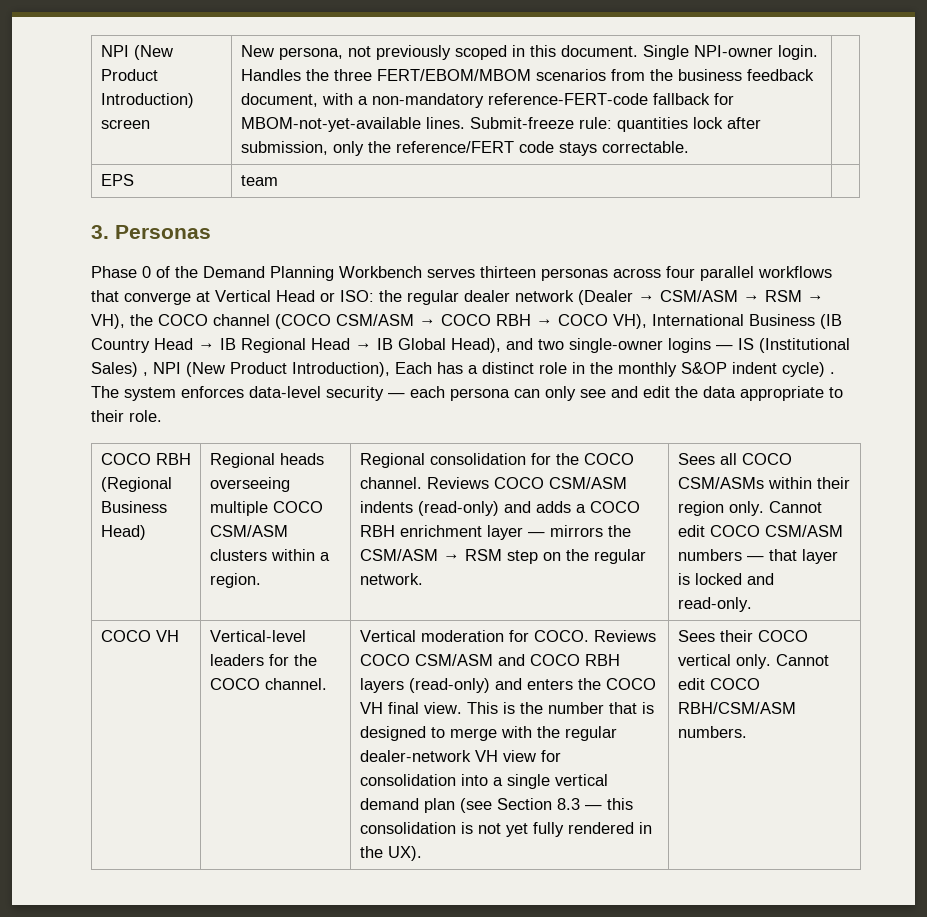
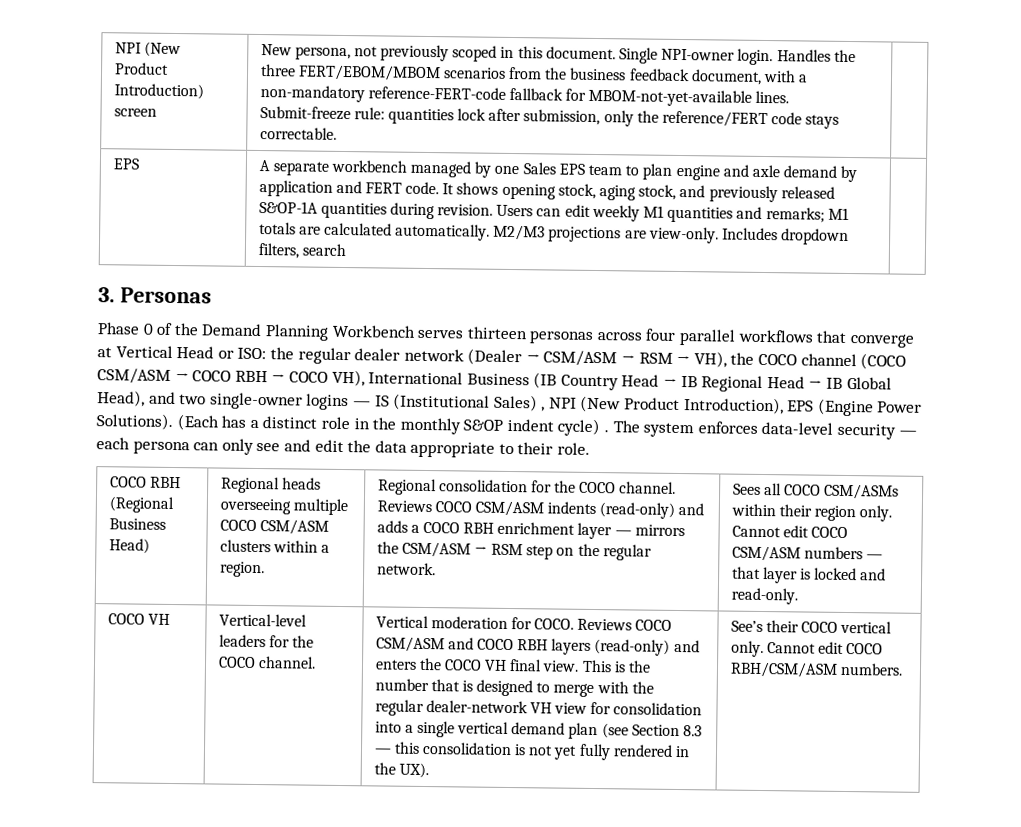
- team
+ A separate workbench managed by one Sales EPS team to plan engine and axle demand by application and FERT code. It shows opening stock, aging stock, and previously released S&OP-1A quantities during revision. Users can edit weekly M1 quantities and remarks; M1 totals are calculated automatically. M2/M3 projections are view-only. Includes dropdown filters, search
- the regular dealer network (Dealer → CSM/ASM → RSM → VH), the COCO channel (COCO CSM/ASM → COCO RBH → COCO VH), International Business (IB Country Head → IB Regional Head → IB Global Head), and two single-owner logins — IS (Institutional Sales) , NPI (New Product Introduction), Each has a distinct role in the monthly S&OP indent cycle) .
+ the regular dealer network (Dealer → CSM/ASM → RSM → VH), the COCO channel (COCO CSM/ASM → COCO RBH → COCO VH), International Business (IB Country Head → IB Regional Head → IB Global Head), and two single-owner logins — IS (Institutional Sales) , NPI (New Product Introduction), EPS (Engine Power Solutions). (Each has a distinct role in the monthly S&OP indent cycle) .
- Sees their COCO vertical only.
+ See’s their COCO vertical only.

